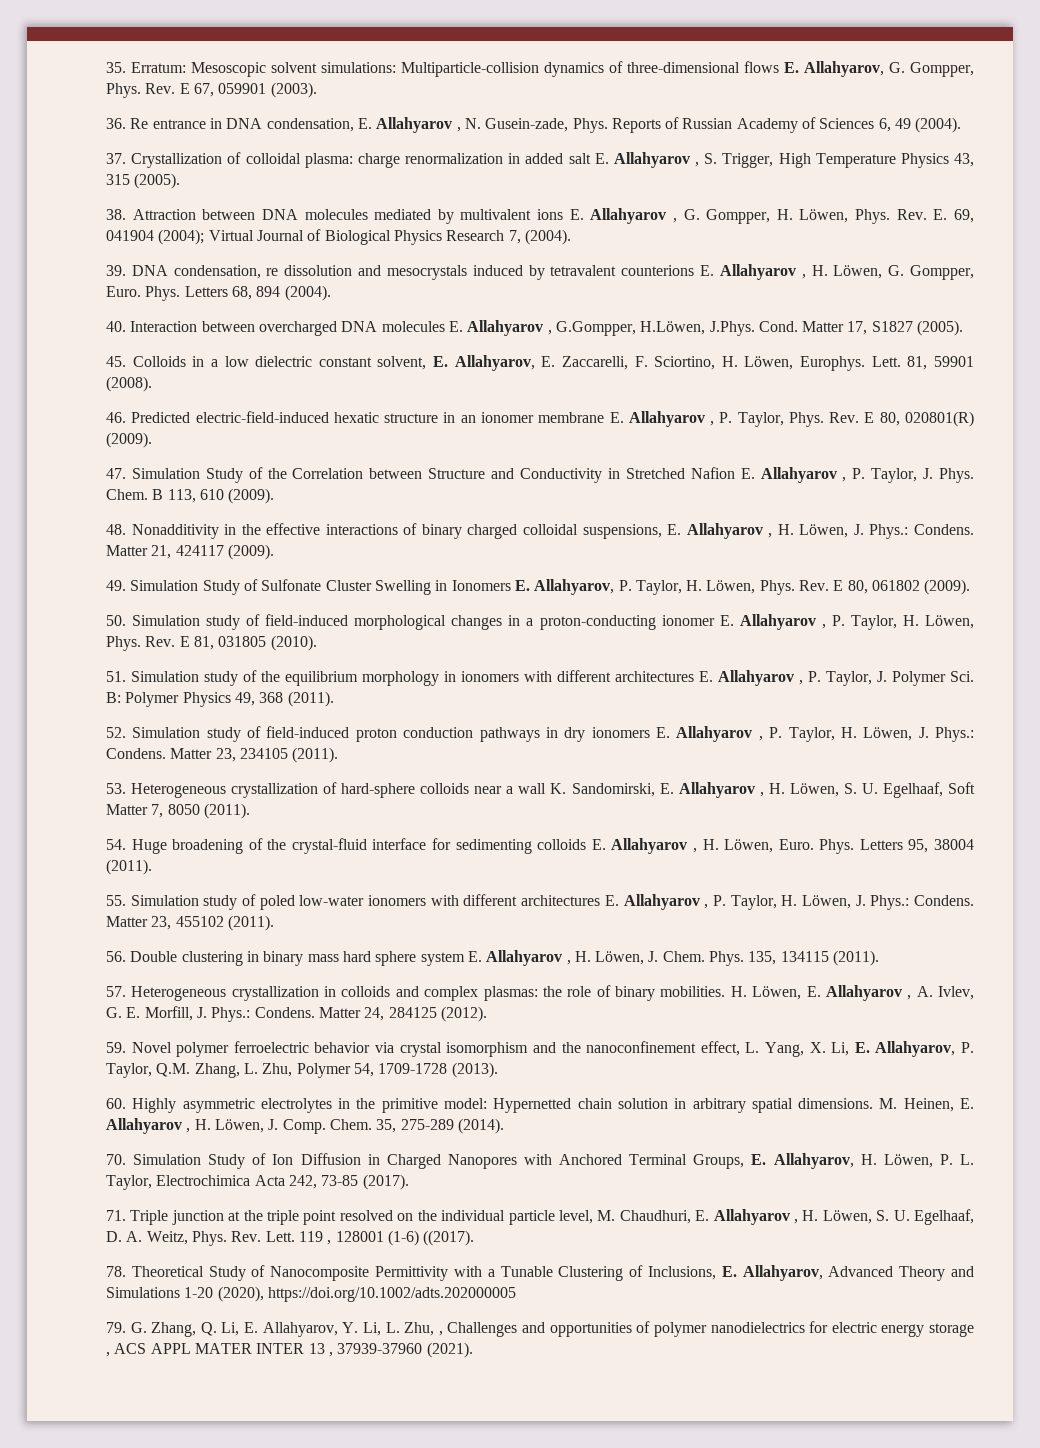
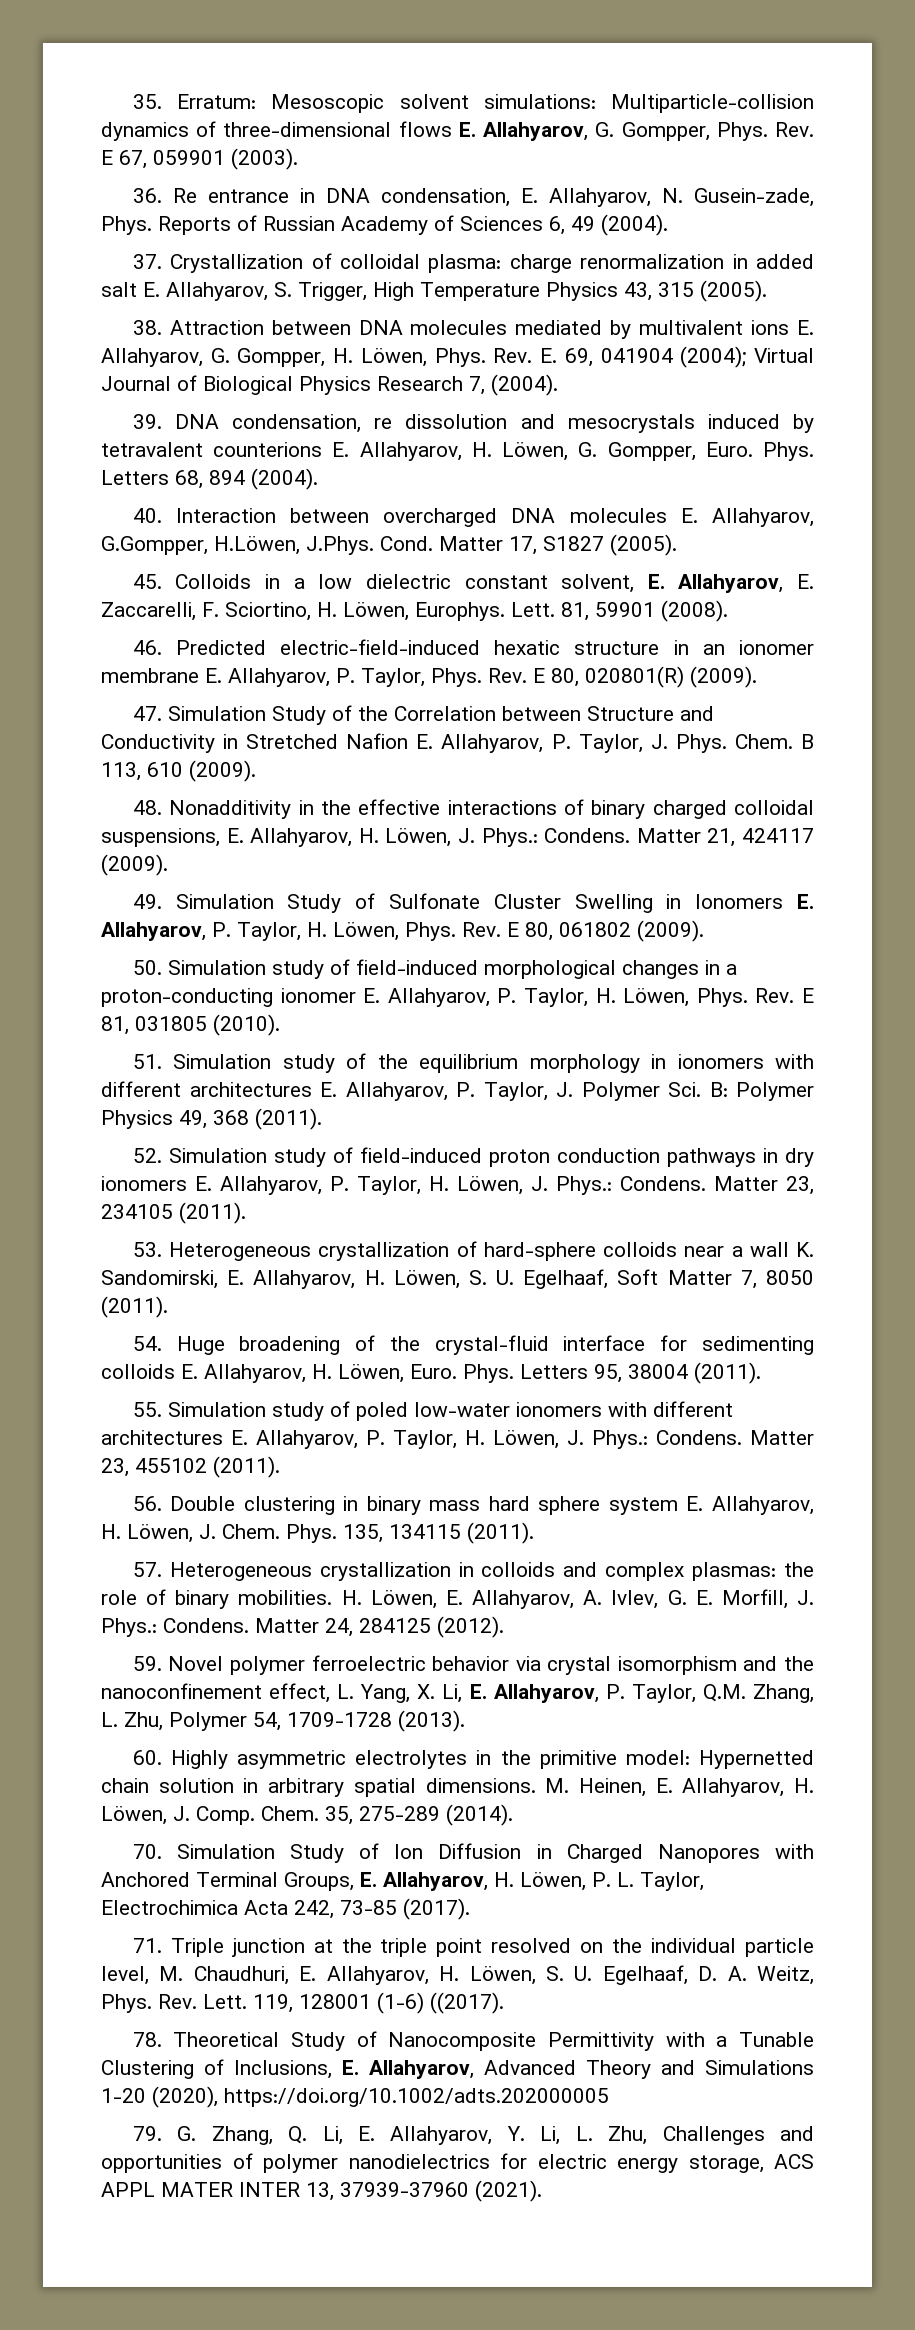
- 36. Re entrance in DNA condensation, E. Allahyarov , N. Gusein-zade, Phys.
+ 36. Re entrance in DNA condensation, E. Allahyarov, N. Gusein-zade, Phys.
- 37. Crystallization of colloidal plasma: charge renormalization in added salt E. Allahyarov , S. Trigger, High Temperature Physics 43, 315 (2005).
+ 37. Crystallization of colloidal plasma: charge renormalization in added salt E. Allahyarov, S. Trigger, High Temperature Physics 43, 315 (2005).
- 38. Attraction between DNA molecules mediated by multivalent ions E. Allahyarov , G. Gompper, H. Löwen, Phys.
+ 38. Attraction between DNA molecules mediated by multivalent ions E. Allahyarov, G. Gompper, H. Löwen, Phys.
- 39. DNA condensation, re dissolution and mesocrystals induced by tetravalent counterions E. Allahyarov , H. Löwen, G. Gompper, Euro.
+ 39. DNA condensation, re dissolution and mesocrystals induced by tetravalent counterions E. Allahyarov, H. Löwen, G. Gompper, Euro.
- 40. Interaction between overcharged DNA molecules E. Allahyarov , G.Gompper, H.Löwen, J.Phys. Cond.
+ 40. Interaction between overcharged DNA molecules E. Allahyarov, G.Gompper, H.Löwen, J.Phys. Cond.
- 46. Predicted electric-field-induced hexatic structure in an ionomer membrane E. Allahyarov , P. Taylor, Phys.
+ 46. Predicted electric-field-induced hexatic structure in an ionomer membrane E. Allahyarov, P. Taylor, Phys.
- 47. Simulation Study of the Correlation between Structure and Conductivity in Stretched Nafion E. Allahyarov , P. Taylor, J. Phys.
+ 47. Simulation Study of the Correlation between Structure and Conductivity in Stretched Nafion E. Allahyarov, P. Taylor, J. Phys.
- 48. Nonadditivity in the effective interactions of binary charged colloidal suspensions, E. Allahyarov , H. Löwen, J. Phys.: Condens.
+ 48. Nonadditivity in the effective interactions of binary charged colloidal suspensions, E. Allahyarov, H. Löwen, J. Phys.: Condens.
- 50. Simulation study of field-induced morphological changes in a proton-conducting ionomer E. Allahyarov , P. Taylor, H. Löwen, Phys.
+ 50. Simulation study of field-induced morphological changes in a proton-conducting ionomer E. Allahyarov, P. Taylor, H. Löwen, Phys.
- 51. Simulation study of the equilibrium morphology in ionomers with different architectures E. Allahyarov , P. Taylor, J. Polymer Sci. B: Polymer Physics 49, 368 (2011).
+ 51. Simulation study of the equilibrium morphology in ionomers with different architectures E. Allahyarov, P. Taylor, J. Polymer Sci. B: Polymer Physics 49, 368 (2011).
- 52. Simulation study of field-induced proton conduction pathways in dry ionomers E. Allahyarov , P. Taylor, H. Löwen, J. Phys.: Condens.
+ 52. Simulation study of field-induced proton conduction pathways in dry ionomers E. Allahyarov, P. Taylor, H. Löwen, J. Phys.: Condens.
- 53. Heterogeneous crystallization of hard-sphere colloids near a wall K. Sandomirski, E. Allahyarov , H. Löwen, S. U. Egelhaaf, Soft Matter 7, 8050 (2011).
+ 53. Heterogeneous crystallization of hard-sphere colloids near a wall K. Sandomirski, E. Allahyarov, H. Löwen, S. U. Egelhaaf, Soft Matter 7, 8050 (2011).
- 54. Huge broadening of the crystal-fluid interface for sedimenting colloids E. Allahyarov , H. Löwen, Euro.
+ 54. Huge broadening of the crystal-fluid interface for sedimenting colloids E. Allahyarov, H. Löwen, Euro.
- 55. Simulation study of poled low-water ionomers with different architectures E. Allahyarov , P. Taylor, H. Löwen, J. Phys.: Condens.
+ 55. Simulation study of poled low-water ionomers with different architectures E. Allahyarov, P. Taylor, H. Löwen, J. Phys.: Condens.
- 56. Double clustering in binary mass hard sphere system E. Allahyarov , H. Löwen, J. Chem.
+ 56. Double clustering in binary mass hard sphere system E. Allahyarov, H. Löwen, J. Chem.
- H. Löwen, E. Allahyarov , A. Ivlev, G. E. Morfill, J. Phys.: Condens.
+ H. Löwen, E. Allahyarov, A. Ivlev, G. E. Morfill, J. Phys.: Condens.
- M. Heinen, E. Allahyarov , H. Löwen, J. Comp.
+ M. Heinen, E. Allahyarov, H. Löwen, J. Comp.
- 71. Triple junction at the triple point resolved on the individual particle level, M. Chaudhuri, E. Allahyarov , H. Löwen, S. U. Egelhaaf, D. A. Weitz, Phys.
+ 71. Triple junction at the triple point resolved on the individual particle level, M. Chaudhuri, E. Allahyarov, H. Löwen, S. U. Egelhaaf, D. A. Weitz, Phys.
- 119 , 128001 (1-6) ((2017).
+ 119, 128001 (1-6) ((2017).
- 79. G. Zhang, Q. Li, E. Allahyarov, Y. Li, L. Zhu, , Challenges and opportunities of polymer nanodielectrics for electric energy storage , ACS APPL MATER INTER 13 , 37939-37960 (2021).
+ 79. G. Zhang, Q. Li, E. Allahyarov, Y. Li, L. Zhu, Challenges and opportunities of polymer nanodielectrics for electric energy storage, ACS APPL MATER INTER 13, 37939-37960 (2021).

